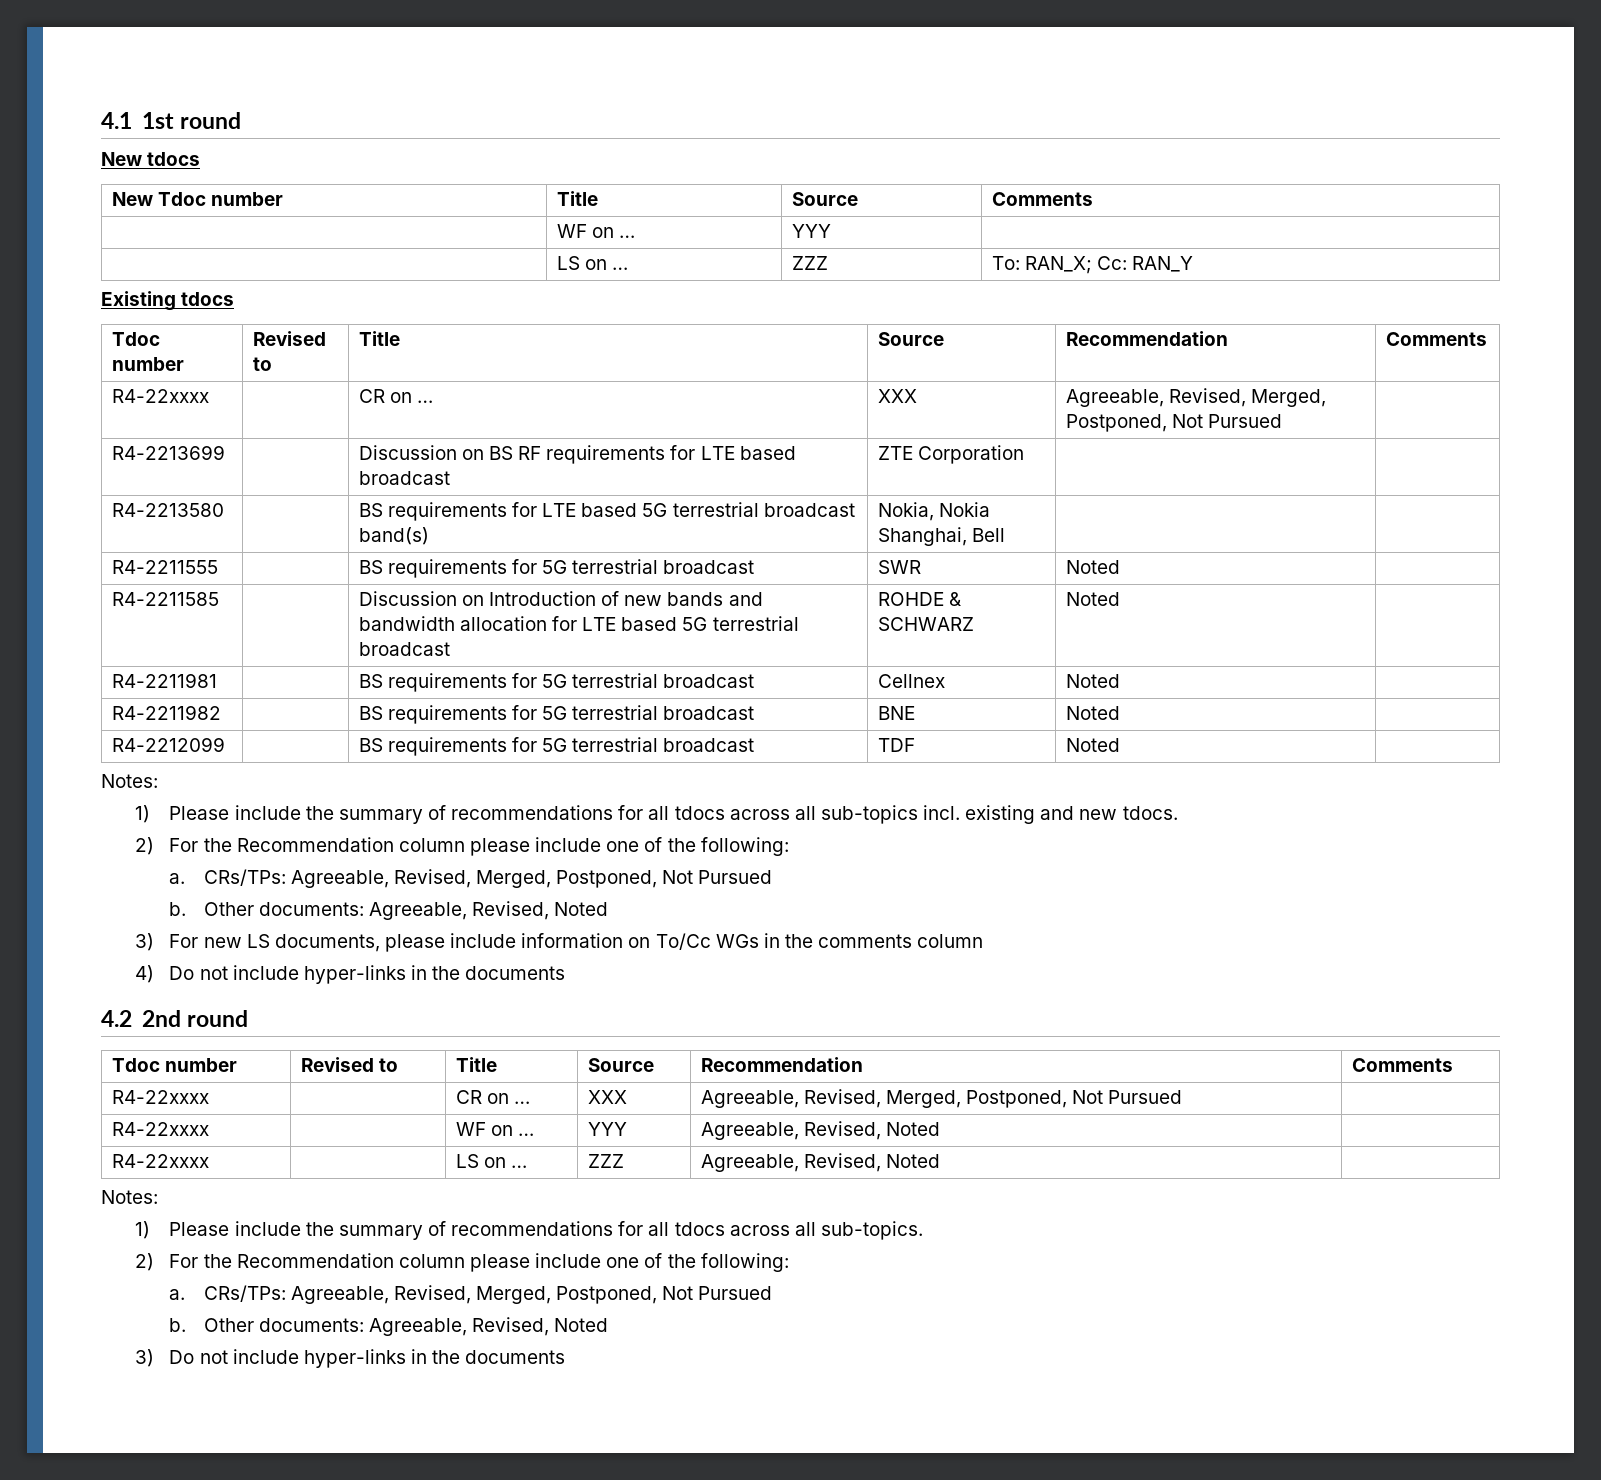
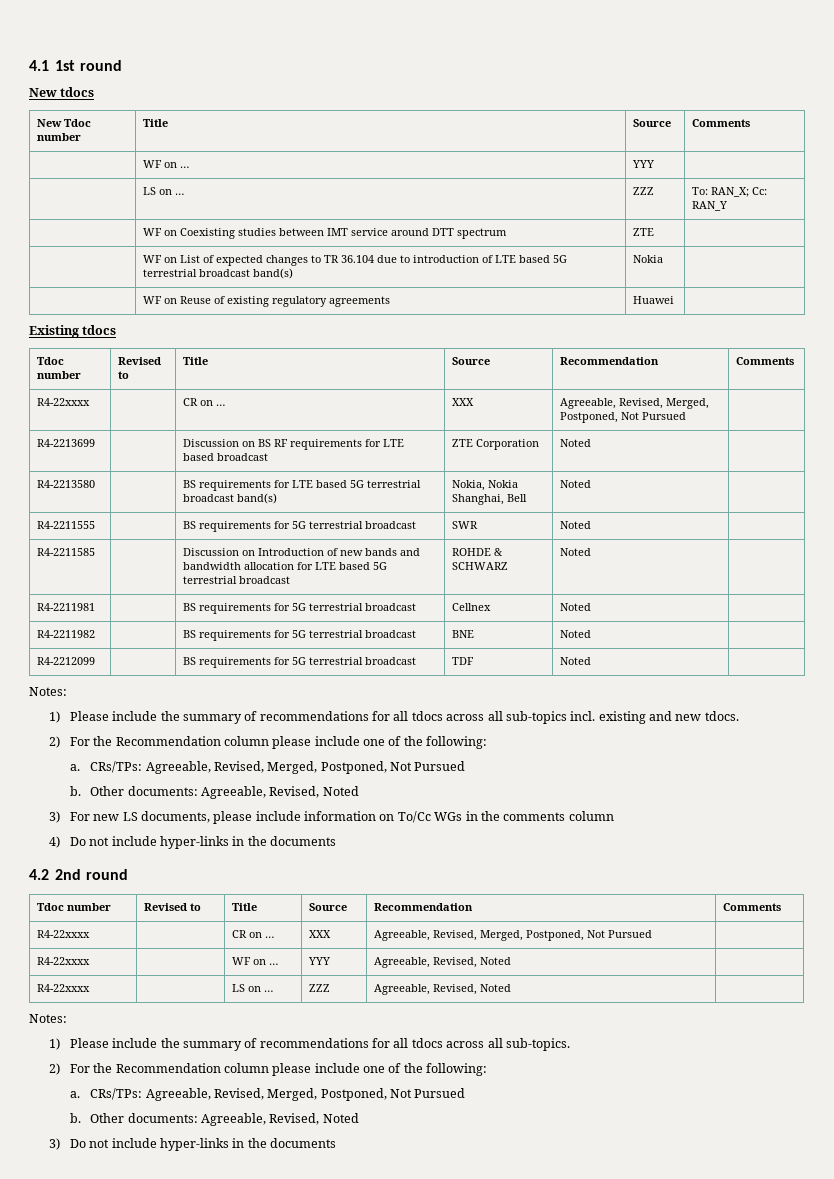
+ | WF on Coexisting studies between IMT service around DTT spectrum | ZTE |
+ | WF on List of expected changes to TR 36.104 due to introduction of LTE based 5G terrestrial broadcast band(s) | Nokia |
+ | WF on Reuse of existing regulatory agreements | Huawei |
- R4-2213699 | | Discussion on BS RF requirements for LTE based broadcast | ZTE Corporation | |
+ R4-2213699 | | Discussion on BS RF requirements for LTE based broadcast | ZTE Corporation | Noted |
- R4-2213580 | | BS requirements for LTE based 5G terrestrial broadcast band(s) | Nokia, Nokia Shanghai, Bell | |
+ R4-2213580 | | BS requirements for LTE based 5G terrestrial broadcast band(s) | Nokia, Nokia Shanghai, Bell | Noted |

